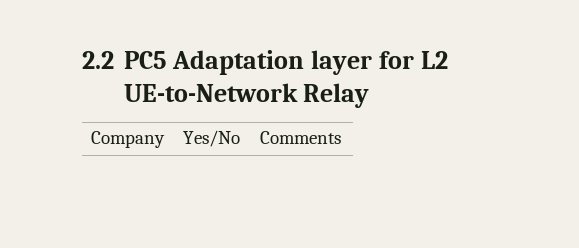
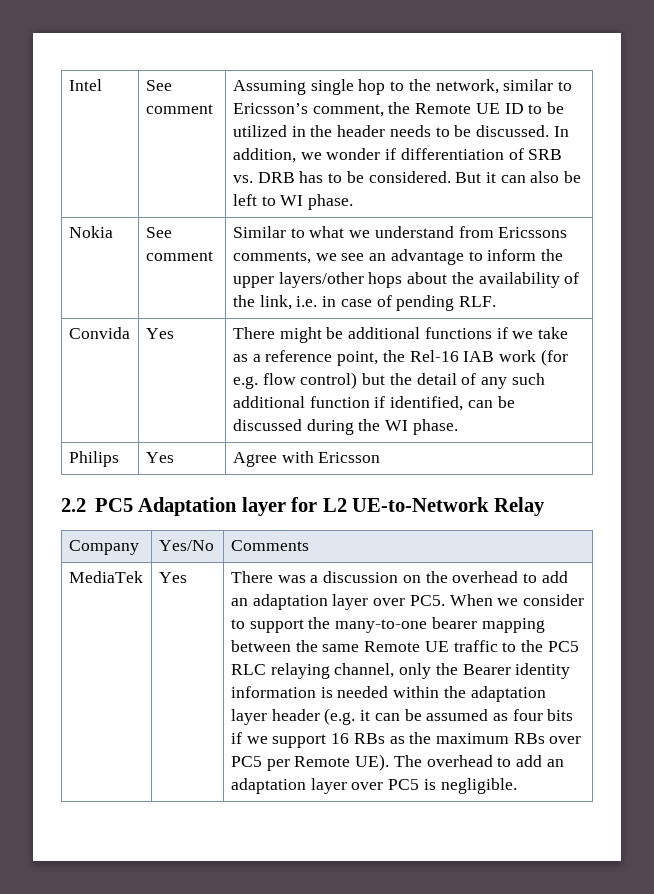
+ Intel | See comment | Assuming single hop to the network, similar to Ericsson’s comment, the Remote UE ID to be utilized in the header needs to be discussed. In addition, we wonder if differentiation of SRB vs. DRB has to be considered. But it can also be left to WI phase.
+ Nokia | See comment | Similar to what we understand from Ericssons comments, we see an advantage to inform the upper layers/other hops about the availability of the link, i.e. in case of pending RLF.
+ Convida | Yes | There might be additional functions if we take as a reference point, the Rel-16 IAB work (for e.g. flow control) but the detail of any such additional function if identified, can be discussed during the WI phase.
+ Philips | Yes | Agree with Ericsson
+ MediaTek | Yes | There was a discussion on the overhead to add an adaptation layer over PC5. When we consider to support the many-to-one bearer mapping between the same Remote UE traffic to the PC5 RLC relaying channel, only the Bearer identity information is needed within the adaptation layer header (e.g. it can be assumed as four bits if we support 16 RBs as the maximum RBs over PC5 per Remote UE). The overhead to add an adaptation layer over PC5 is negligible.

